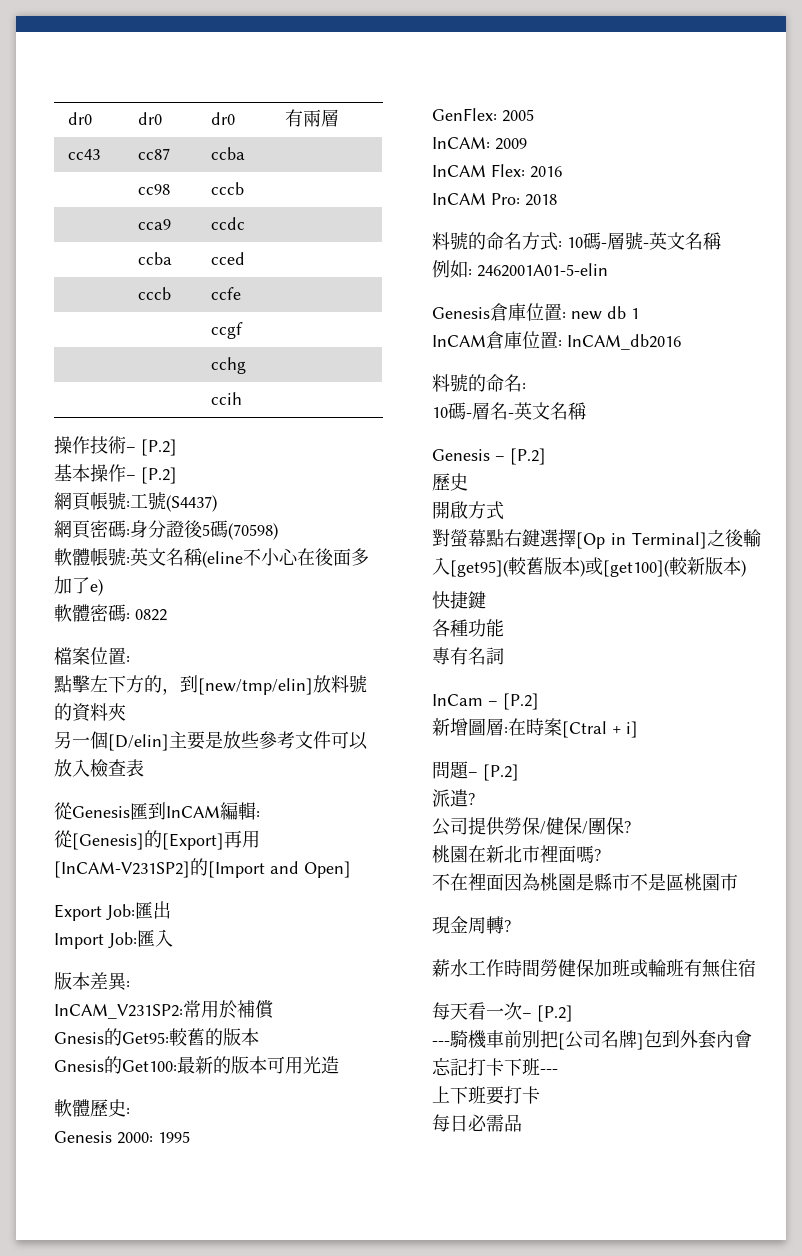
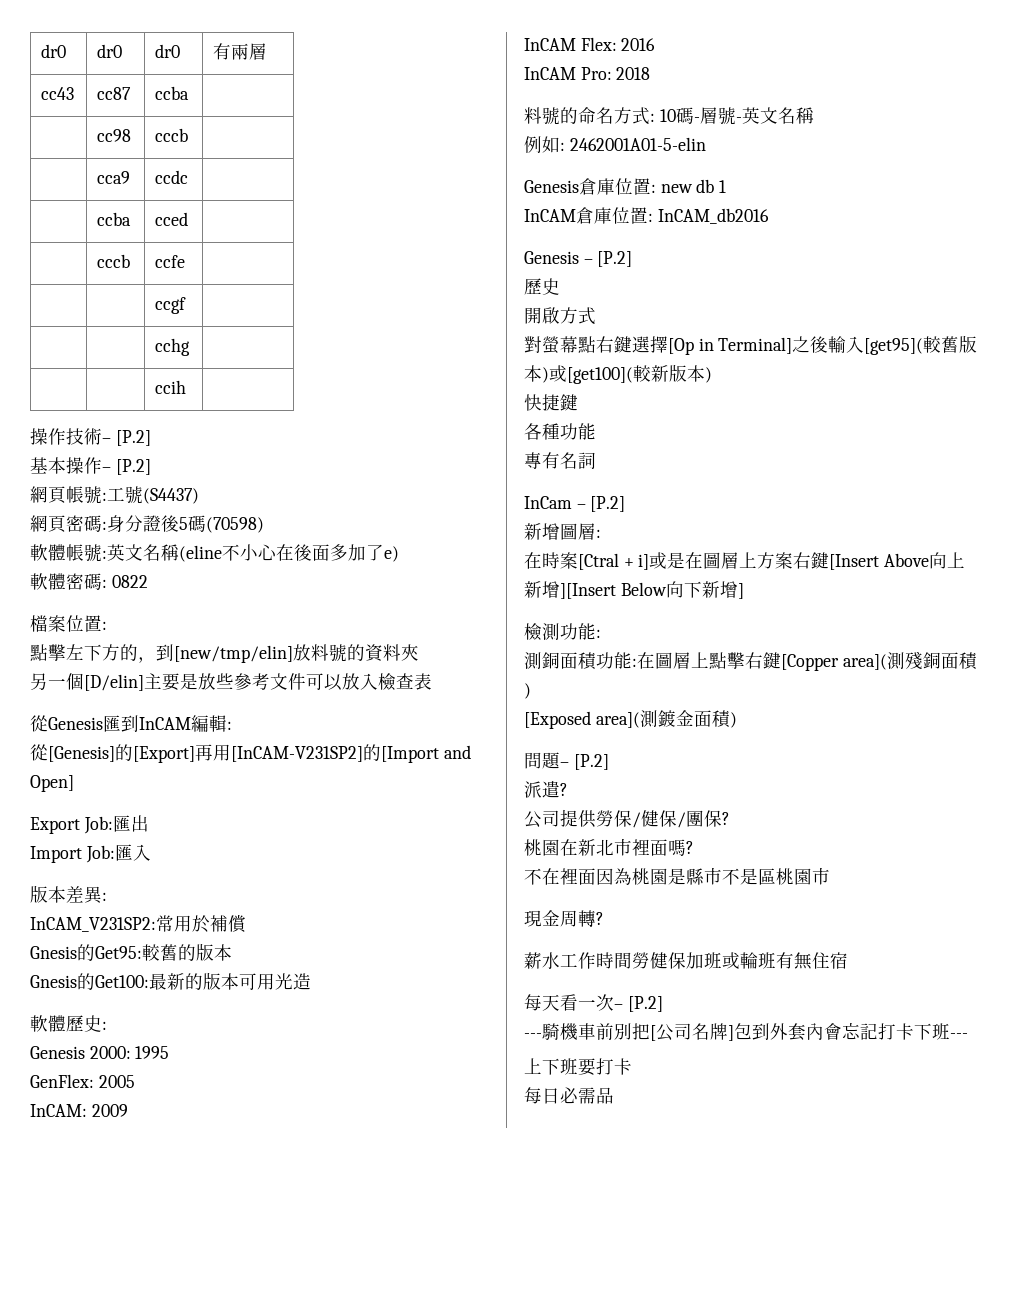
- 料號的命名:
- 10碼-層名-英文名稱
- 新增圖層:在時案[Ctral + i]
+ 新增圖層:
+ 在時案[Ctral + i]或是在圖層上方案右鍵[Insert Above向上新增][Insert Below向下新增]
+ 檢測功能:
+ 測銅面積功能:在圖層上點擊右鍵[Copper area](測殘銅面積)
+ [Exposed area](測鍍金面積)

